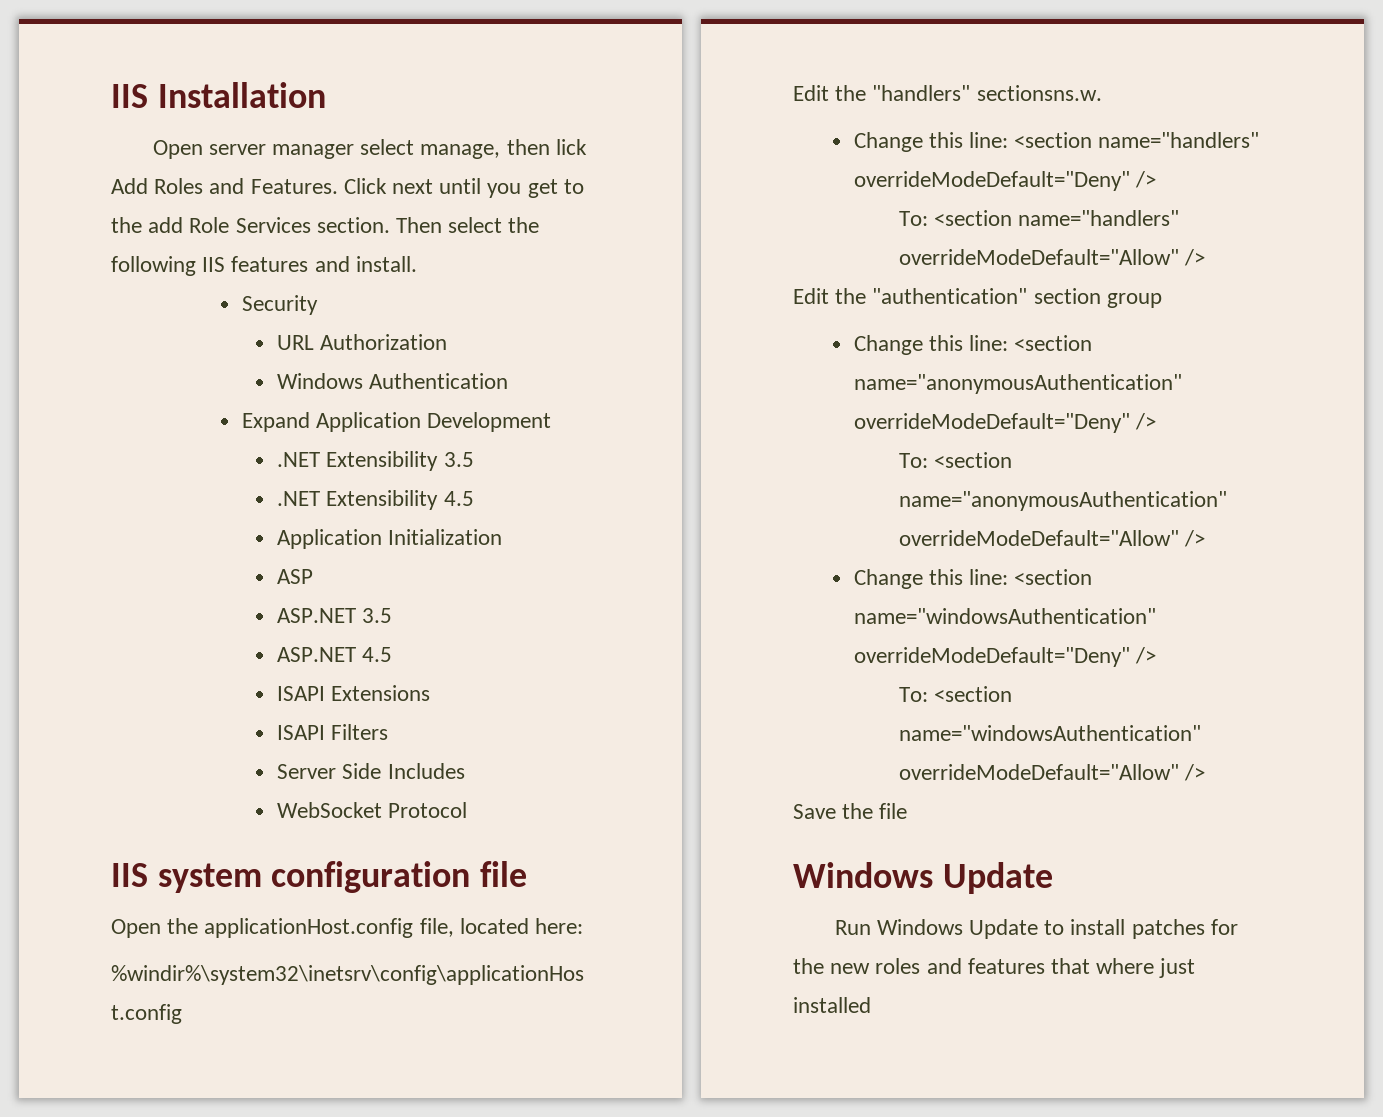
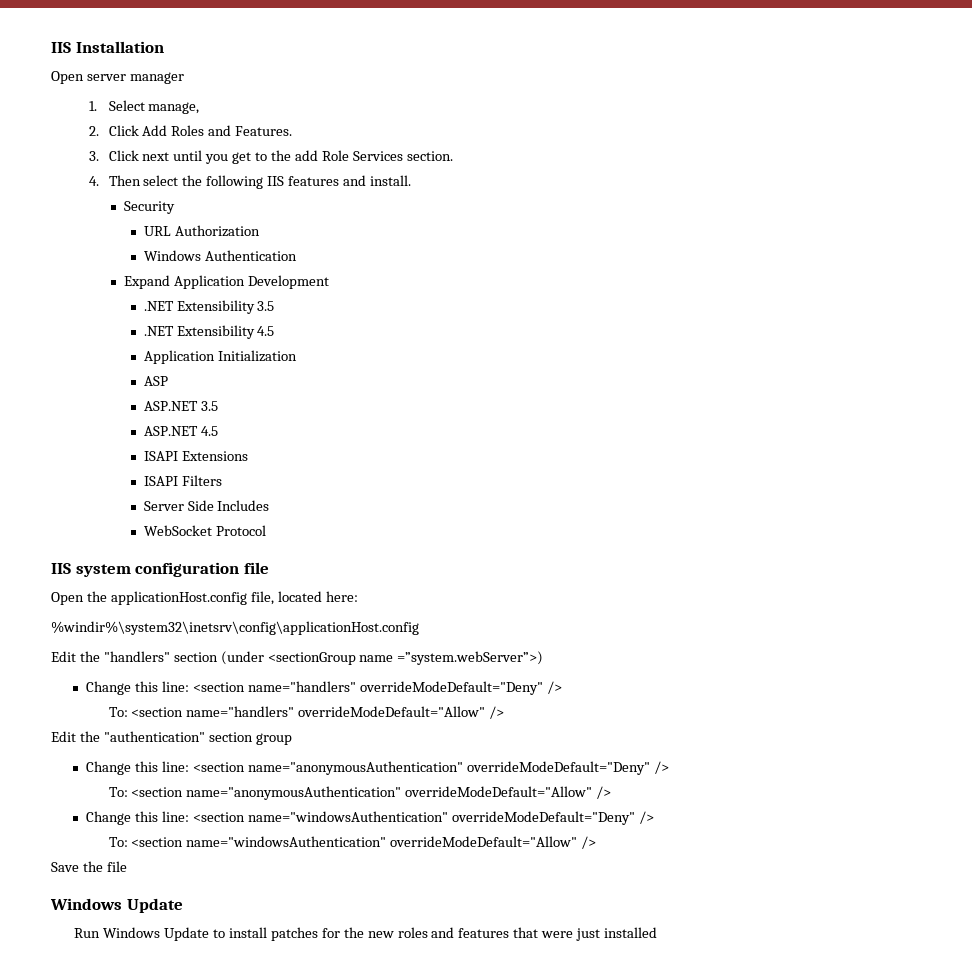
- Open server manager select manage, then lick Add Roles and Features. Click next until you get to the add Role Services section. Then select the following IIS features and install.
+ Open server manager
+ 1. Select manage,
+ 2. Click Add Roles and Features.
+ 3. Click next until you get to the add Role Services section.
+ 4. Then select the following IIS features and install.
- Edit the "handlers" sectionsns.w.
+ Edit the "handlers" section (under <sectionGroup name =”system.webServer”>)
- Run Windows Update to install patches for the new roles and features that where just installed
+ Run Windows Update to install patches for the new roles and features that were just installed

